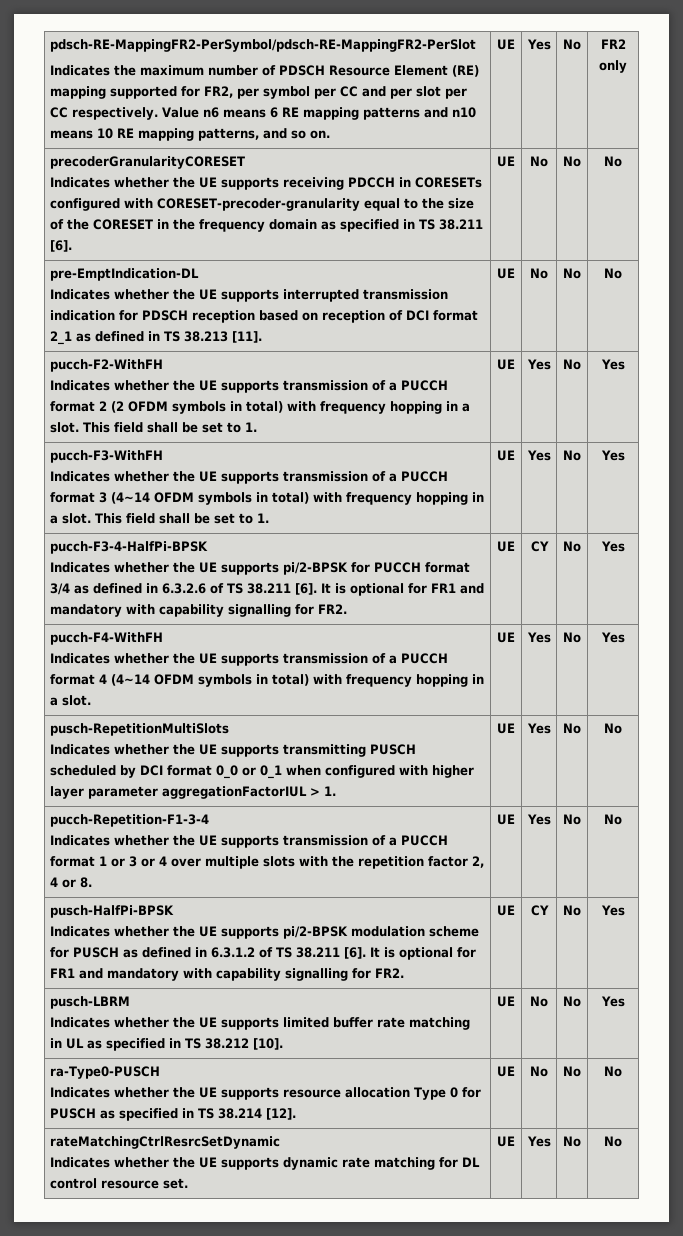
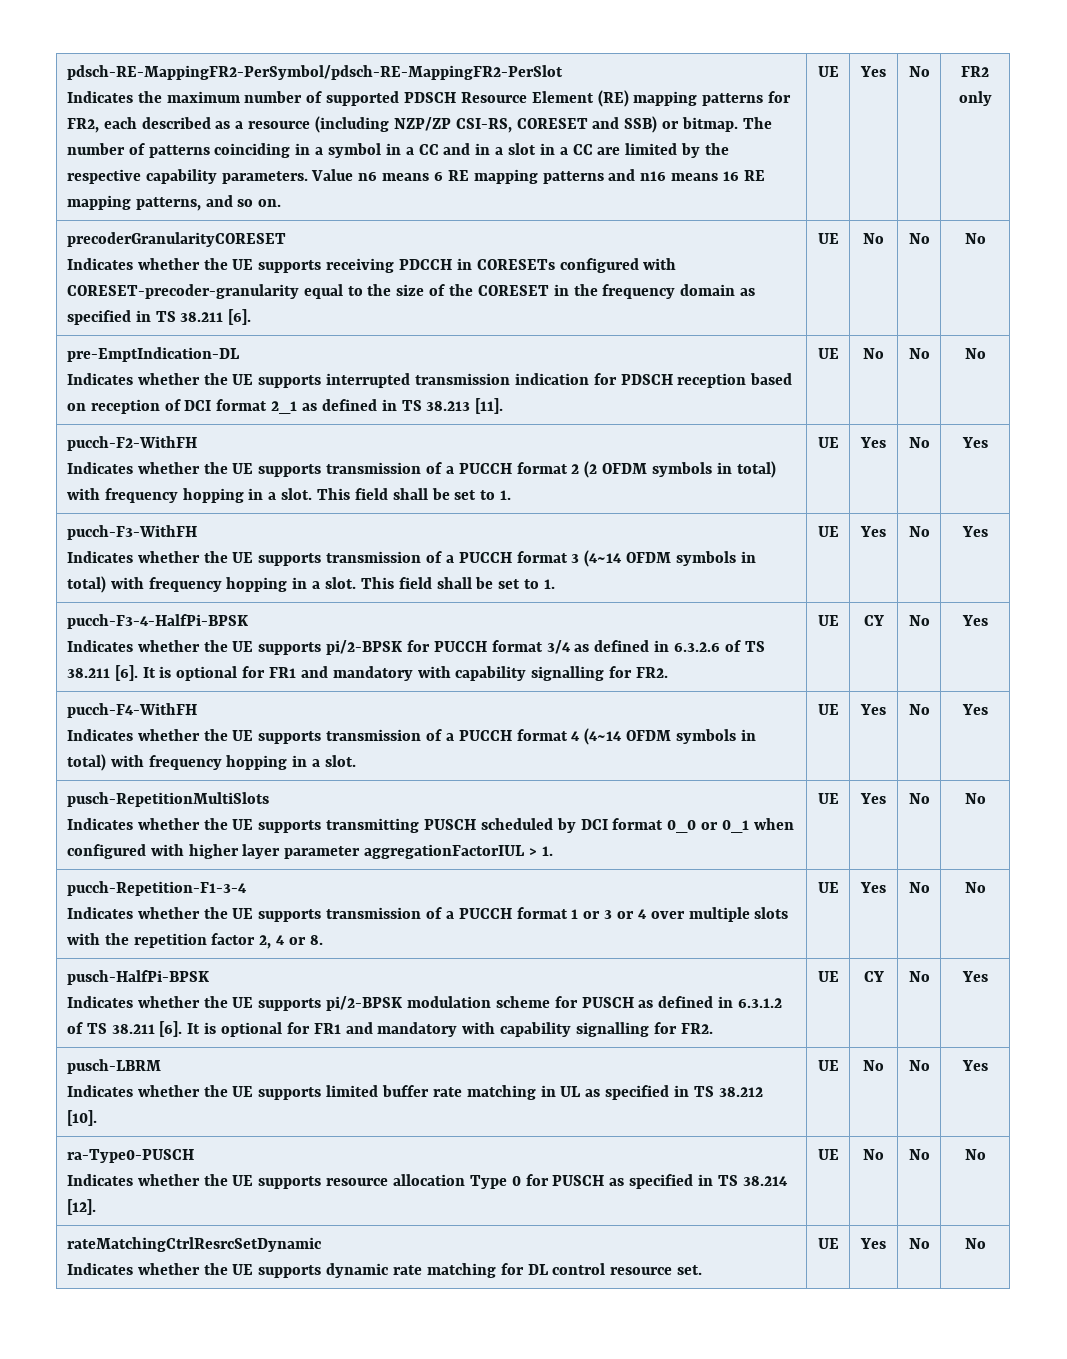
- Indicates the maximum number of PDSCH Resource Element (RE) mapping supported for FR2, per symbol per CC and per slot per CC respectively.
+ Indicates the maximum number of supported PDSCH Resource Element (RE) mapping patterns for FR2, each described as a resource (including NZP/ZP CSI-RS, CORESET and SSB) or bitmap. The number of patterns coinciding in a symbol in a CC and in a slot in a CC are limited by the respective capability parameters.
- Value n6 means 6 RE mapping patterns and n10 means 10 RE mapping patterns, and so on.
+ Value n6 means 6 RE mapping patterns and n16 means 16 RE mapping patterns, and so on.

